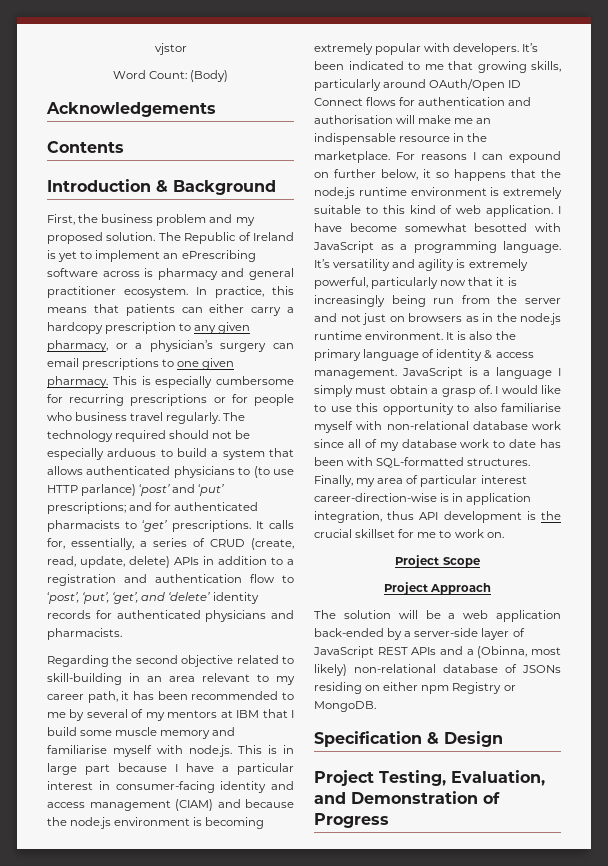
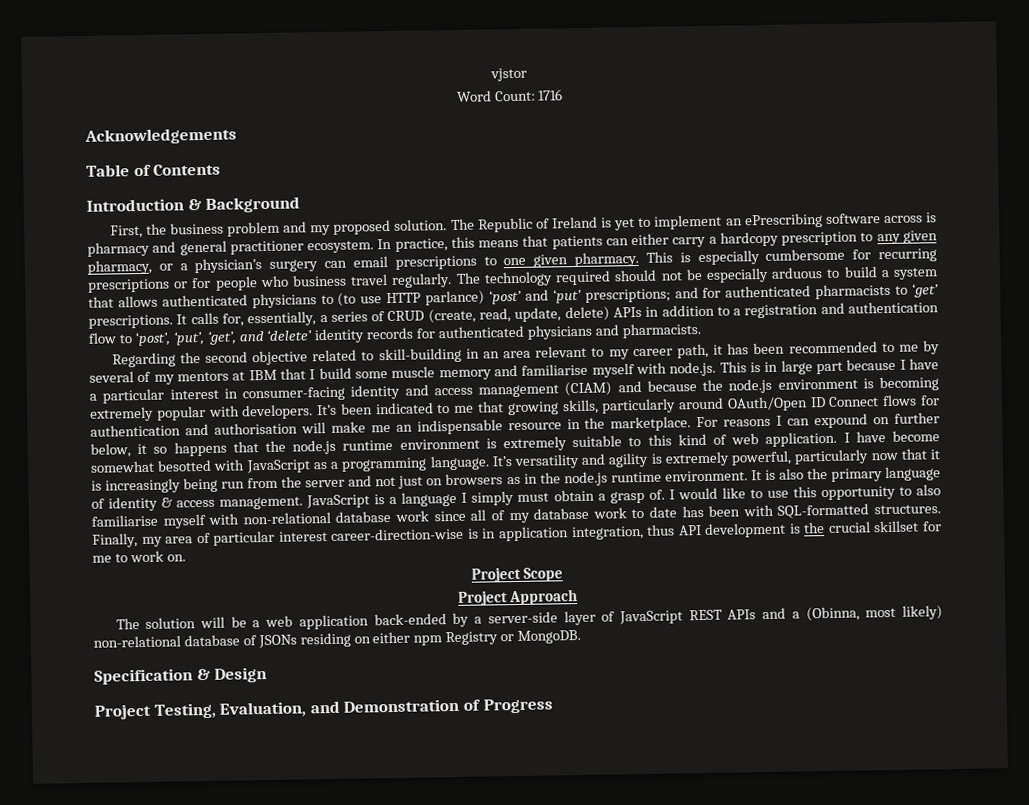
- Word Count: (Body)
+ Word Count: 1716
- Contents
+ Table of Contents

